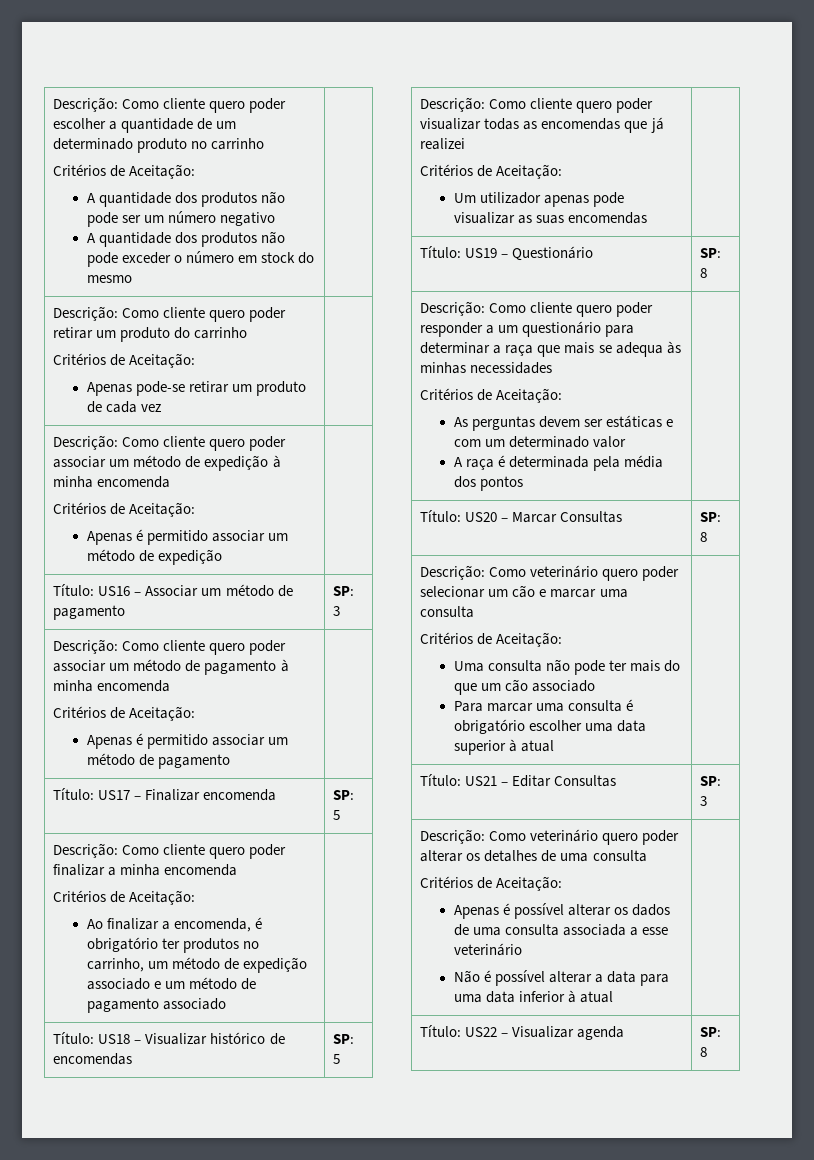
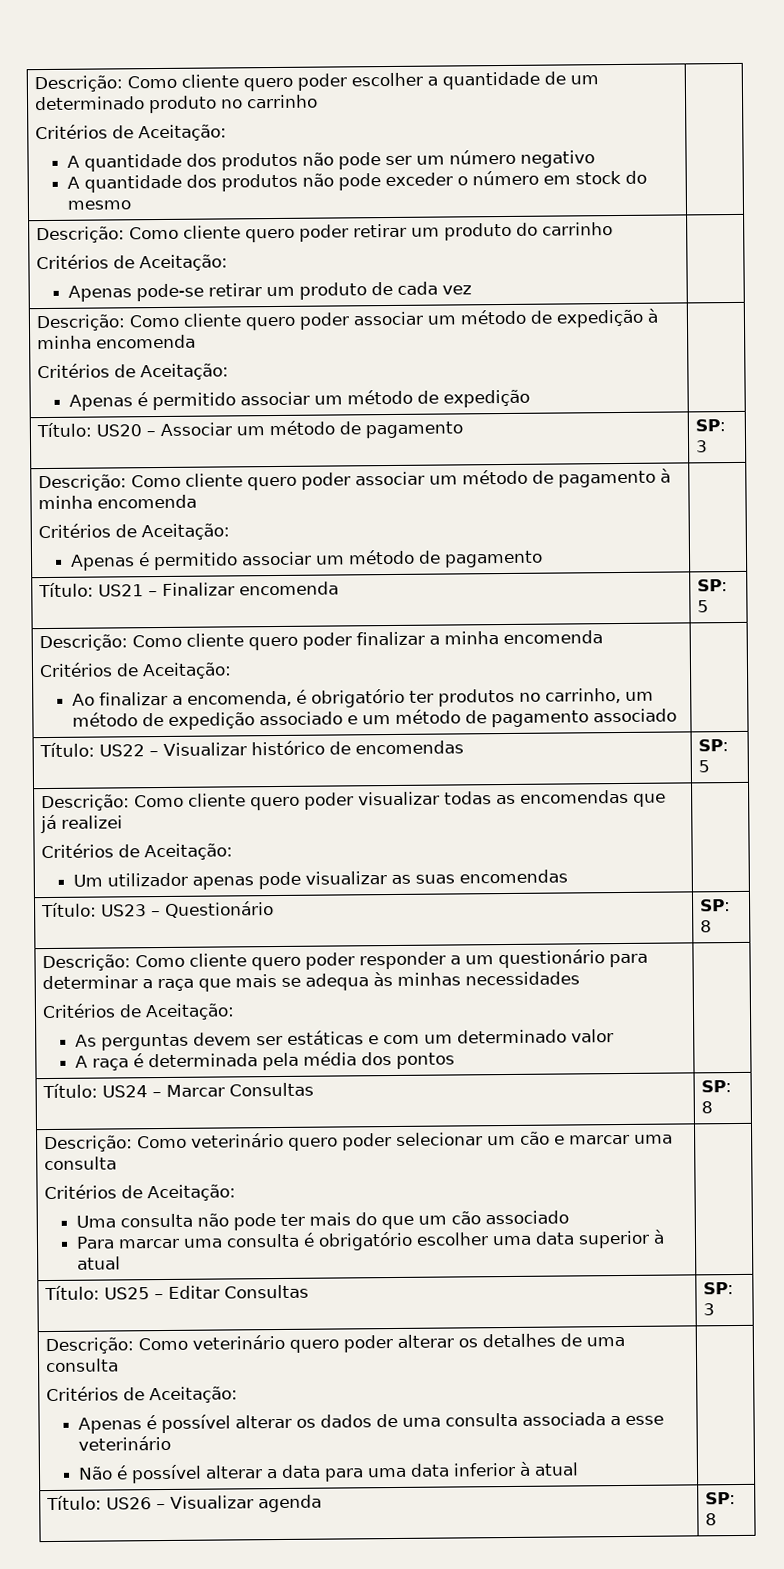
- Título: US16 – Associar um método de pagamento | SP: 3
+ Título: US20 – Associar um método de pagamento | SP: 3
- Título: US17 – Finalizar encomenda | SP: 5
+ Título: US21 – Finalizar encomenda | SP: 5
- Título: US18 – Visualizar histórico de encomendas | SP: 5
+ Título: US22 – Visualizar histórico de encomendas | SP: 5
- Título: US19 – Questionário | SP: 8
+ Título: US23 – Questionário | SP: 8
- Título: US20 – Marcar Consultas | SP: 8
+ Título: US24 – Marcar Consultas | SP: 8
- Título: US21 – Editar Consultas | SP: 3
+ Título: US25 – Editar Consultas | SP: 3
- Título: US22 – Visualizar agenda | SP: 8
+ Título: US26 – Visualizar agenda | SP: 8

